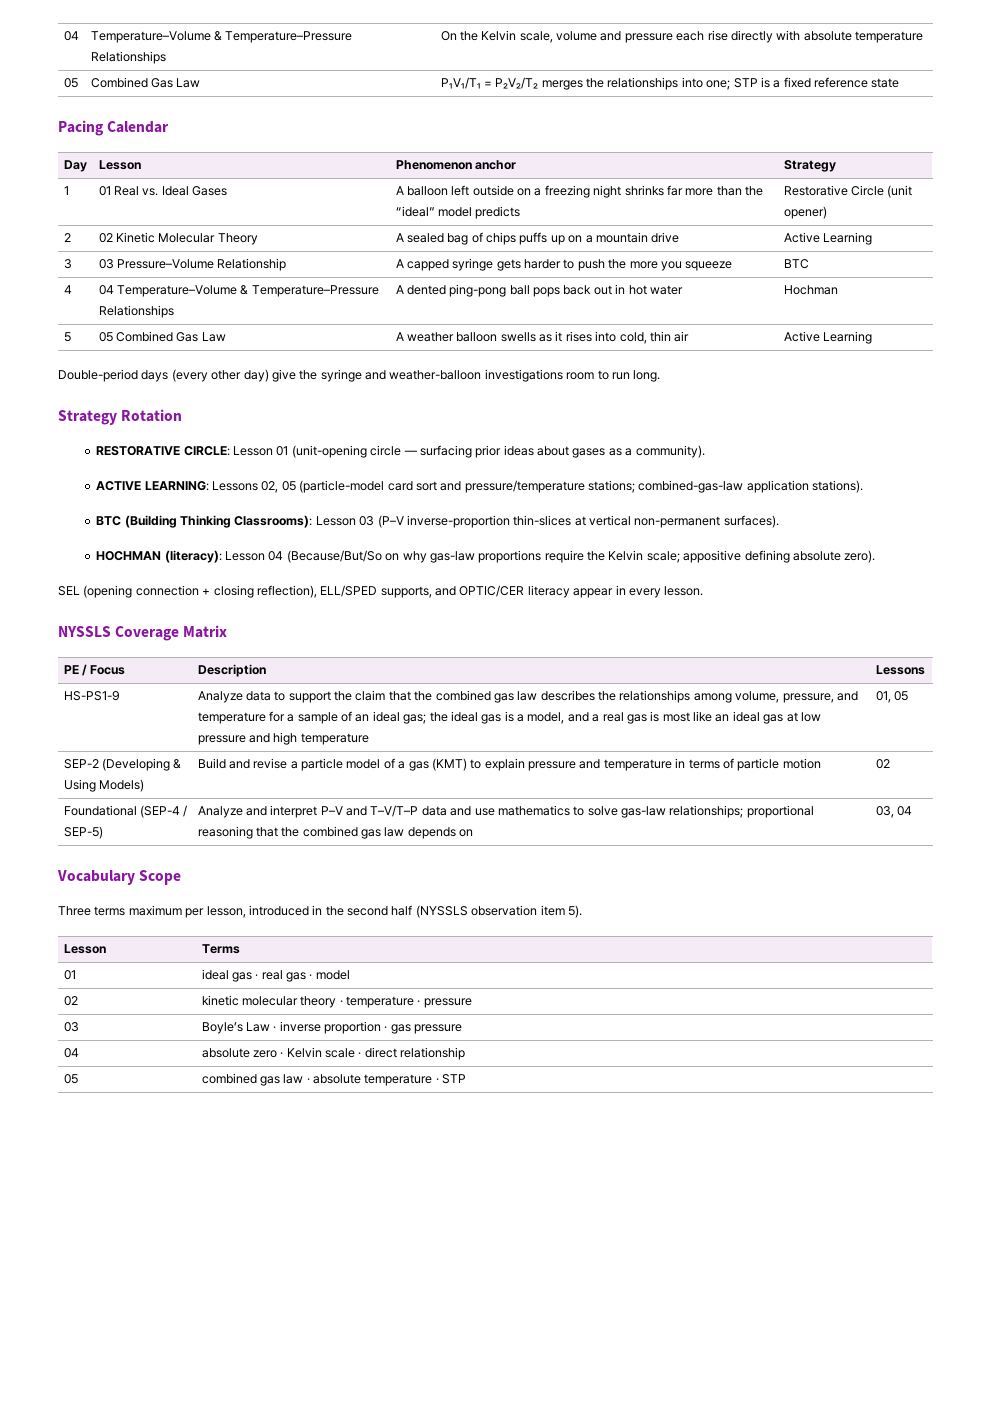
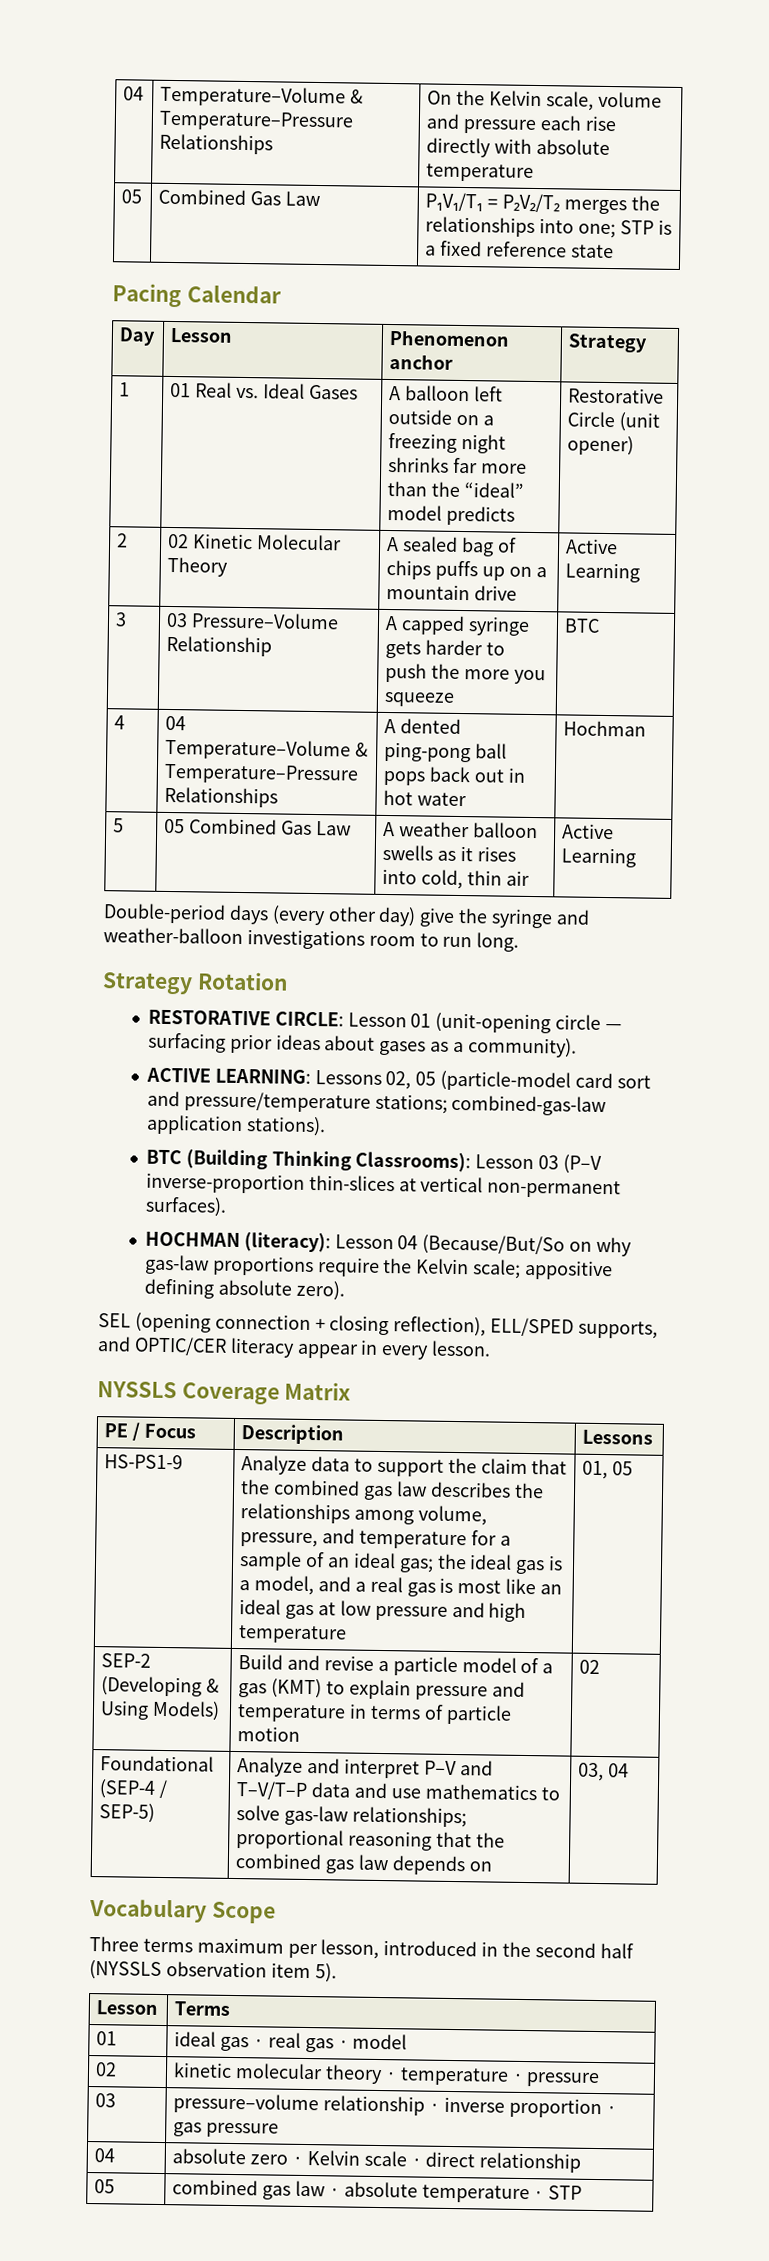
- 03 | Boyle’s Law · inverse proportion · gas pressure
+ 03 | pressure–volume relationship · inverse proportion · gas pressure

